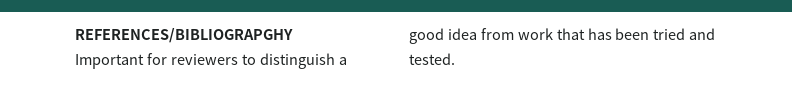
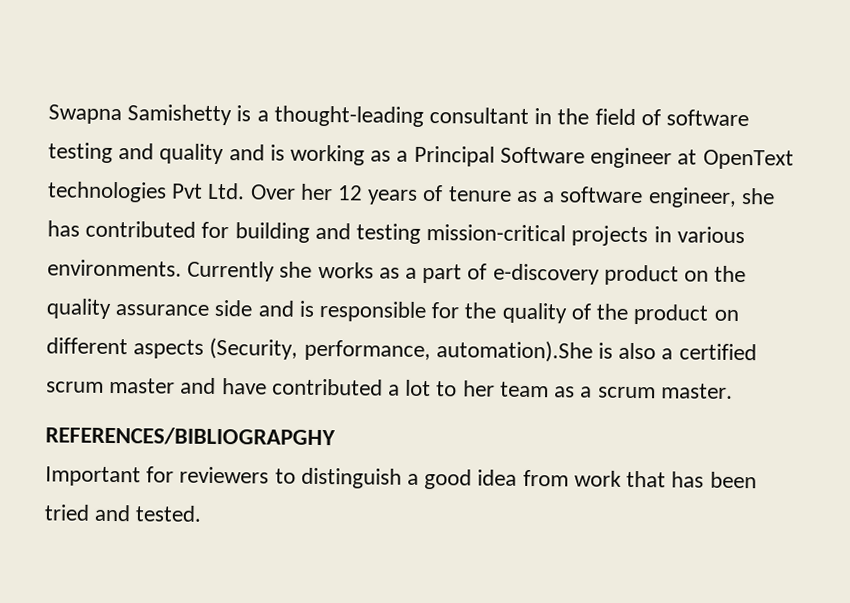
+ Swapna Samishetty is a thought-leading consultant in the field of software testing and quality and is working as a Principal Software engineer at OpenText technologies Pvt Ltd. Over her 12 years of tenure as a software engineer, she has contributed for building and testing mission-critical projects in various environments. Currently she works as a part of e-discovery product on the quality assurance side and is responsible for the quality of the product on different aspects (Security, performance, automation).She is also a certified scrum master and have contributed a lot to her team as a scrum master.

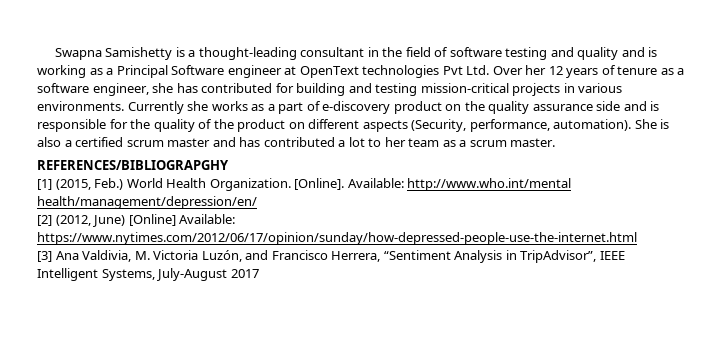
- Currently she works as a part of e-discovery product on the quality assurance side and is responsible for the quality of the product on different aspects (Security, performance, automation).She is also a certified scrum master and have contributed a lot to her team as a scrum master.
+ Currently she works as a part of e-discovery product on the quality assurance side and is responsible for the quality of the product on different aspects (Security, performance, automation). She is also a certified scrum master and has contributed a lot to her team as a scrum master.
- Important for reviewers to distinguish a good idea from work that has been tried and tested.
+ [1] (2015, Feb.) World Health Organization. [Online]. Available: http://www.who.int/mental health/management/depression/en/
+ [2] (2012, June) [Online] Available: https://www.nytimes.com/2012/06/17/opinion/sunday/how-depressed-people-use-the-internet.html
+ [3] Ana Valdivia, M. Victoria Luzón, and Francisco Herrera, “Sentiment Analysis in TripAdvisor”, IEEE Intelligent Systems, July-August 2017

